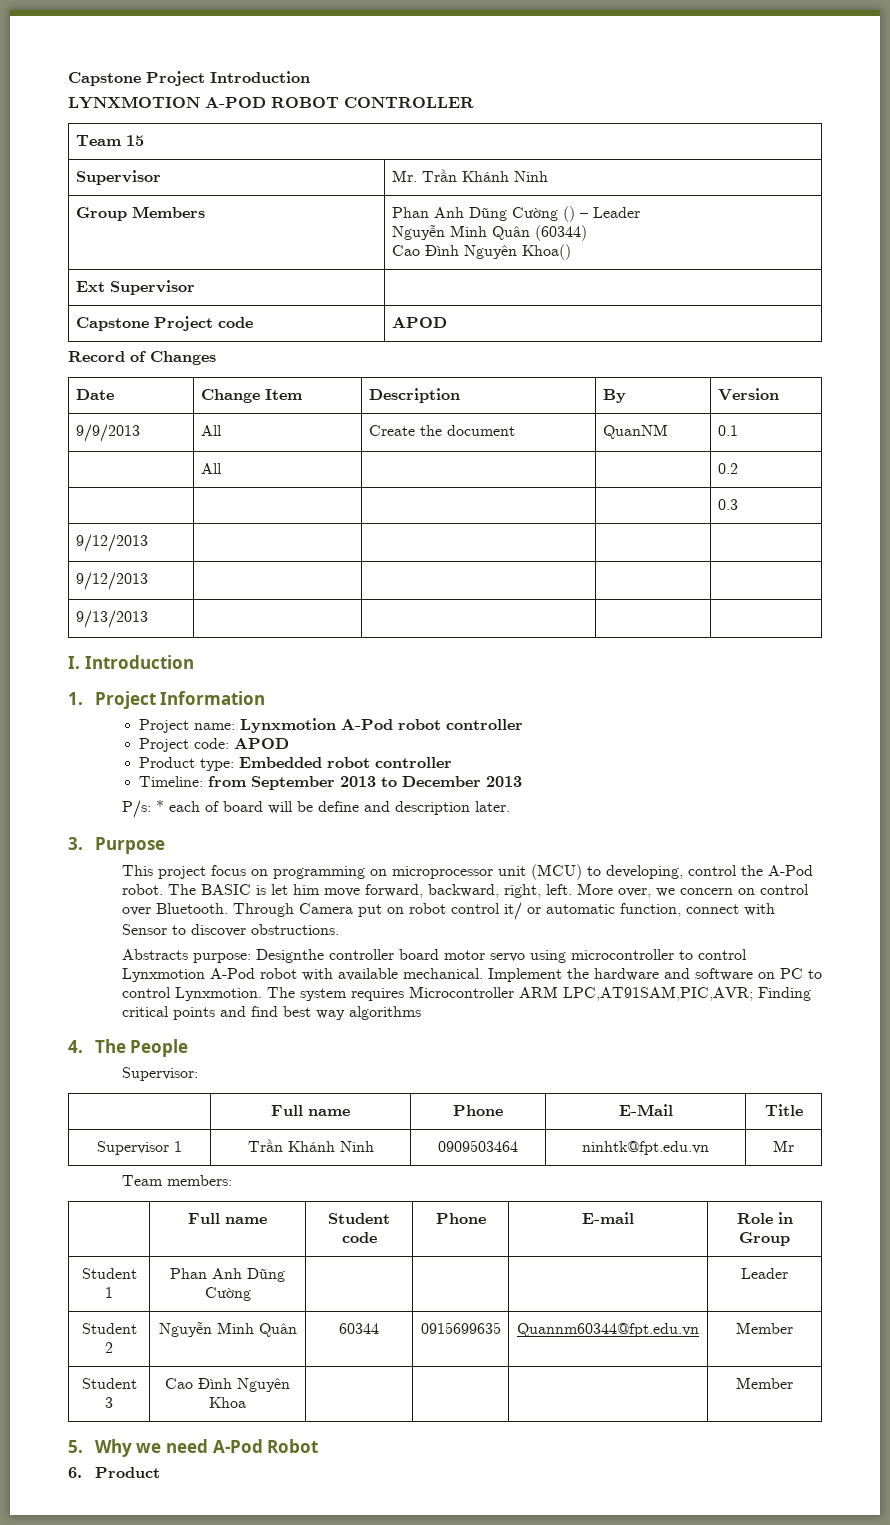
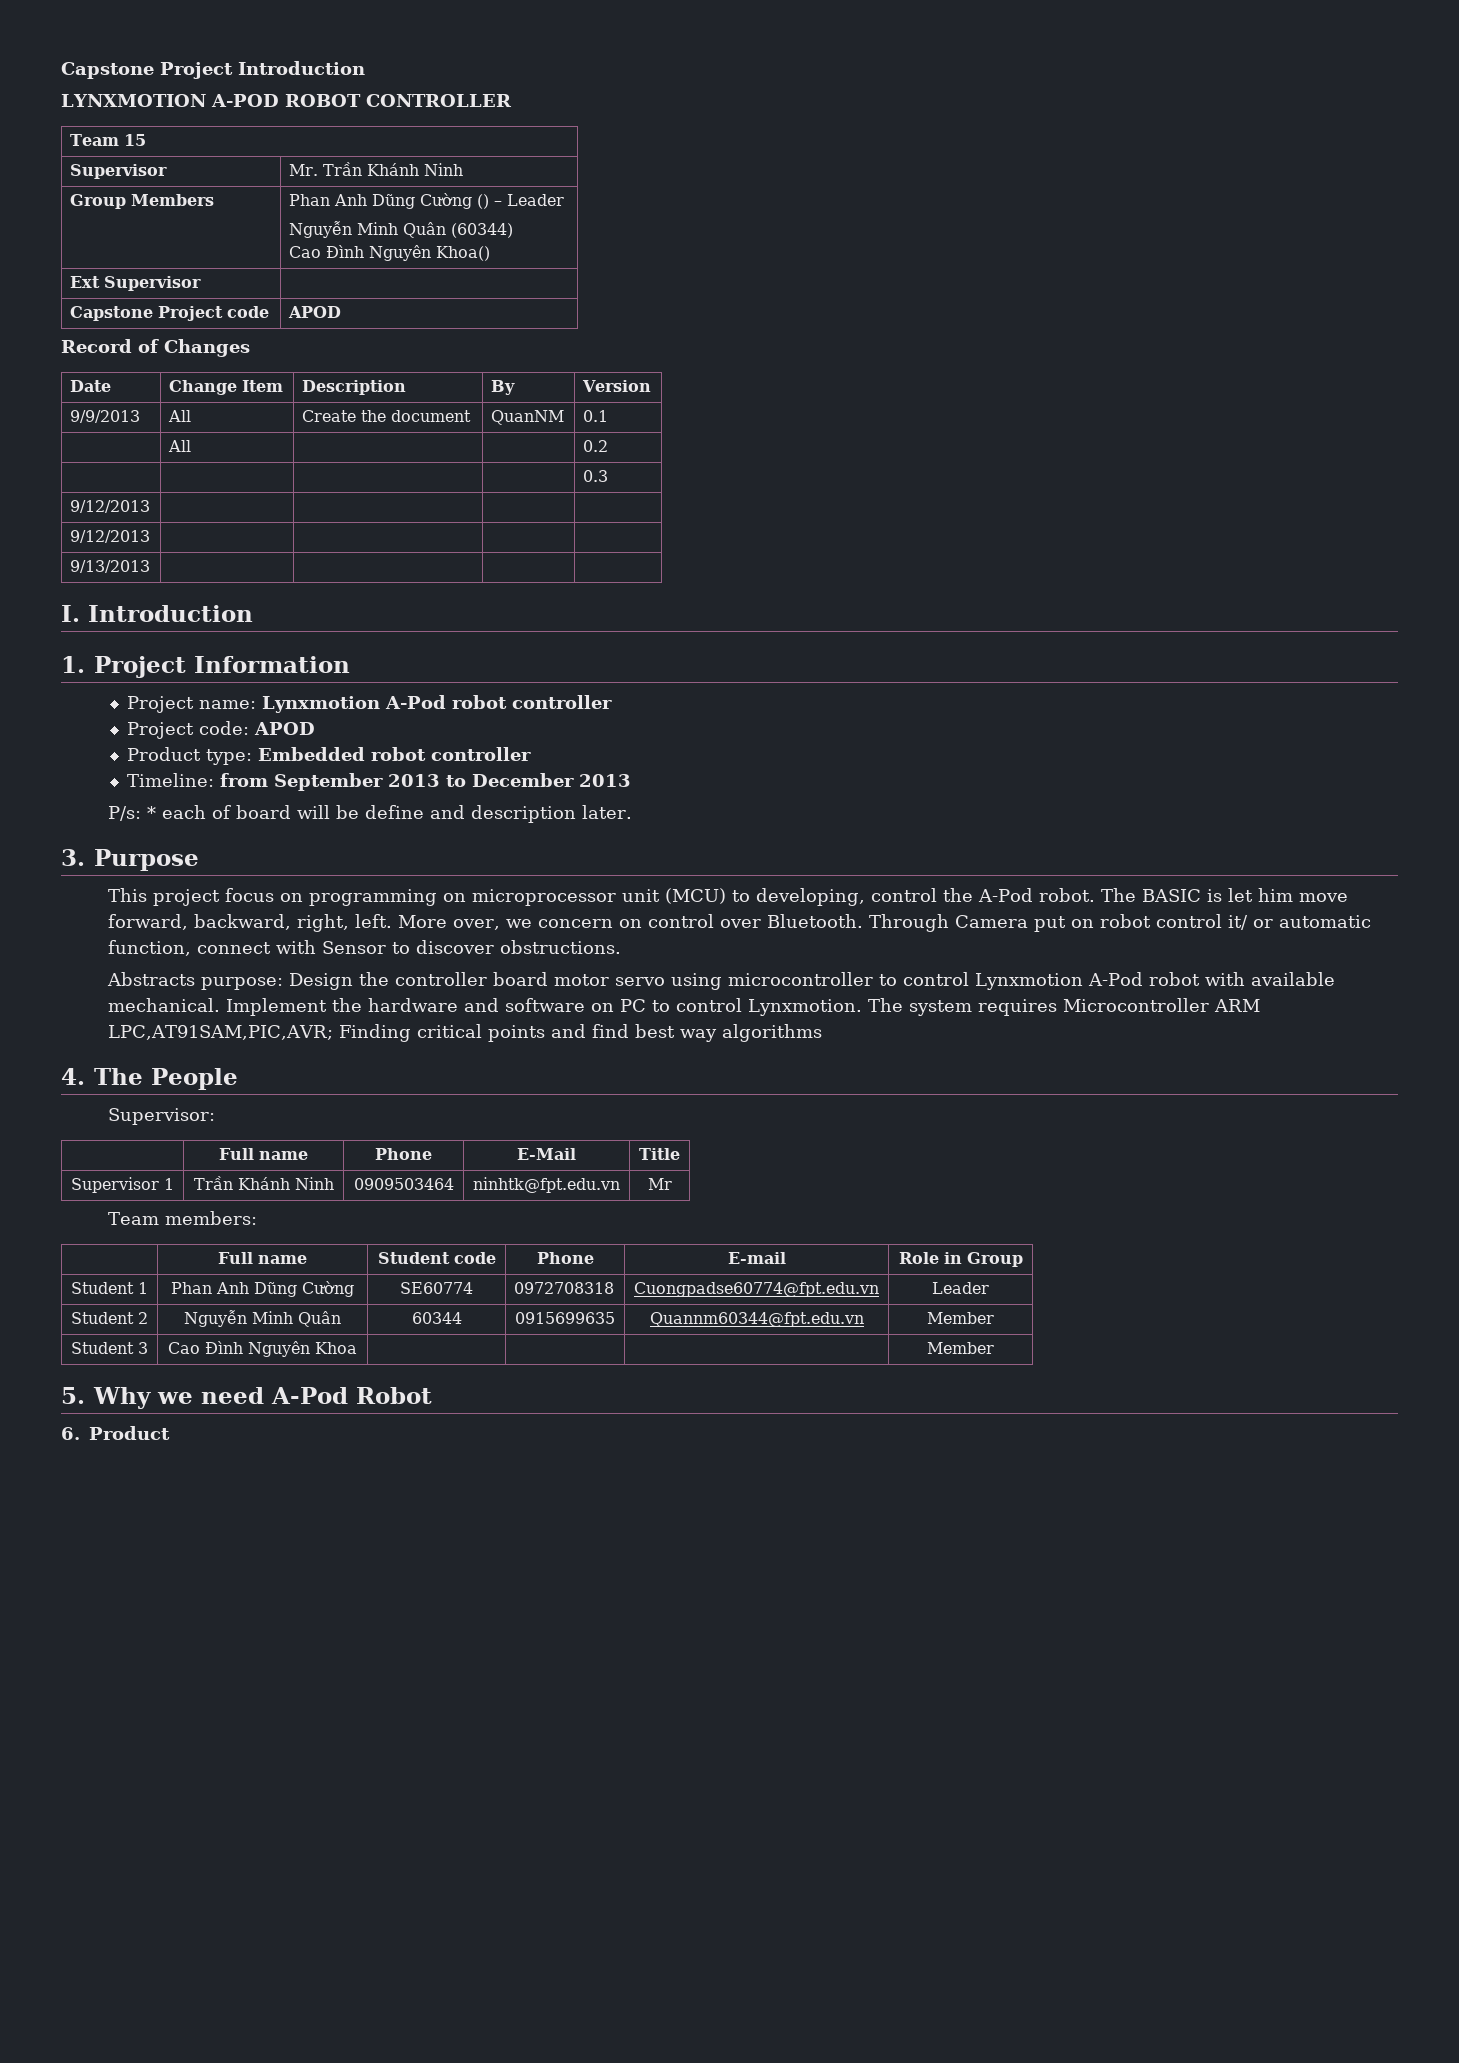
- Abstracts purpose: Designthe controller board motor servo using microcontroller to control Lynxmotion A-Pod robot with available mechanical.
+ Abstracts purpose: Design the controller board motor servo using microcontroller to control Lynxmotion A-Pod robot with available mechanical.
- Student 1 | Phan Anh Dũng Cường | | | | Leader
+ Student 1 | Phan Anh Dũng Cường | SE60774 | 0972708318 | Cuongpadse60774@fpt.edu.vn | Leader

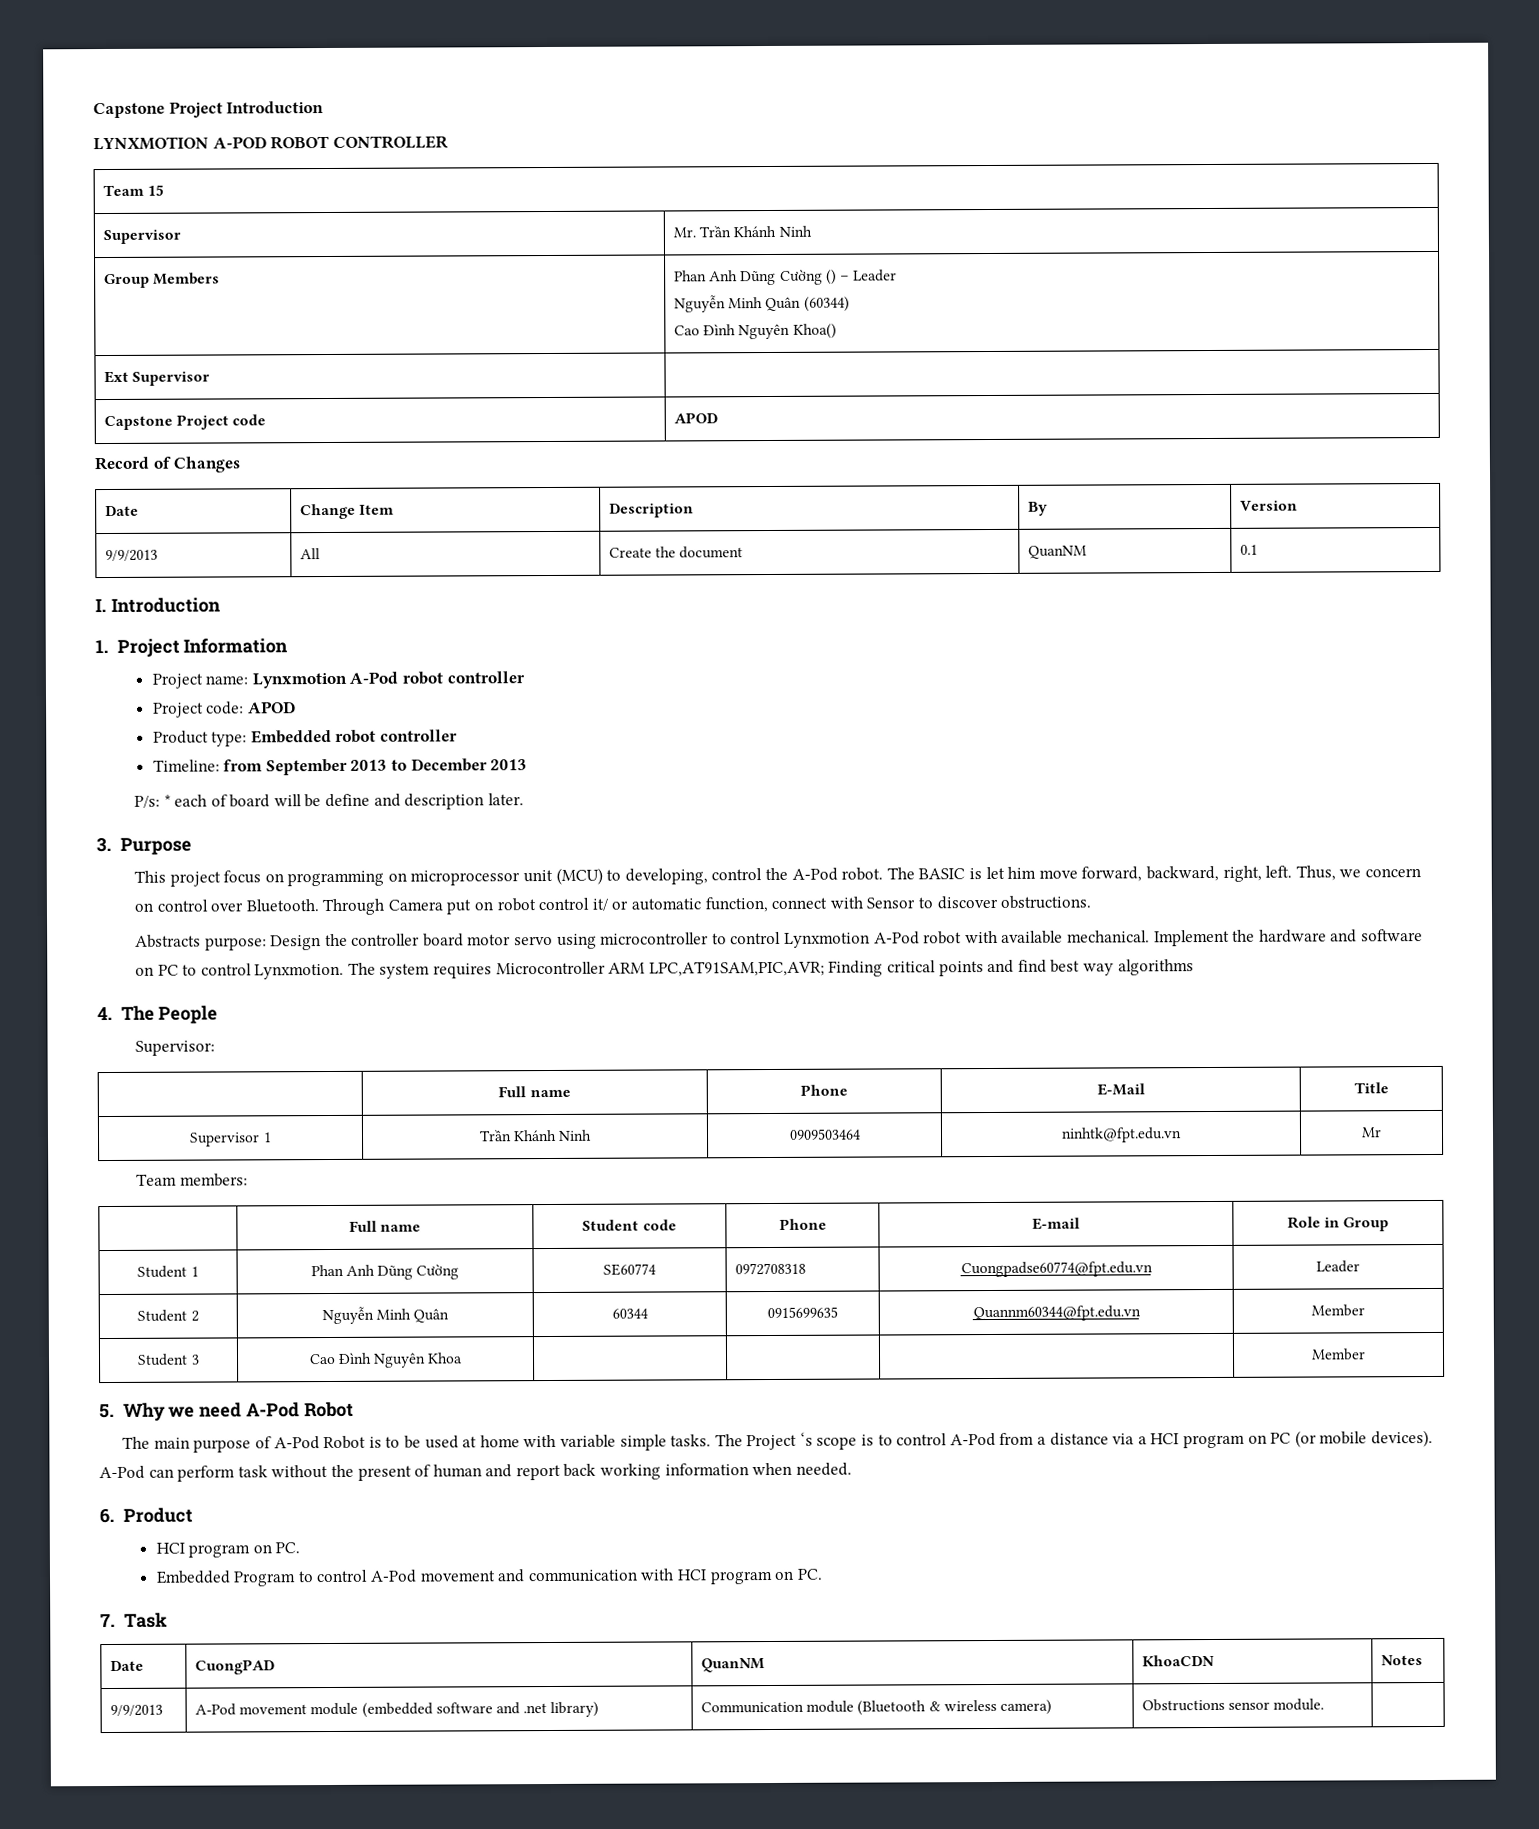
- | All | | | 0.2
- | | | | 0.3
- 9/12/2013 | | | |
- 9/12/2013 | | | |
- 9/13/2013 | | | |
- More over, we concern on control over Bluetooth.
+ Thus, we concern on control over Bluetooth.
+ The main purpose of A-Pod Robot is to be used at home with variable simple tasks. The Project ‘s scope is to control A-Pod from a distance via a HCI program on PC (or mobile devices). A-Pod can perform task without the present of human and report back working information when needed.
  6. Product
+ HCI program on PC.
+ Embedded Program to control A-Pod movement and communication with HCI program on PC.
+ 7. Task
+ Date | CuongPAD | QuanNM | KhoaCDN | Notes
+ 9/9/2013 | A-Pod movement module (embedded software and .net library) | Communication module (Bluetooth & wireless camera) | Obstructions sensor module. |

